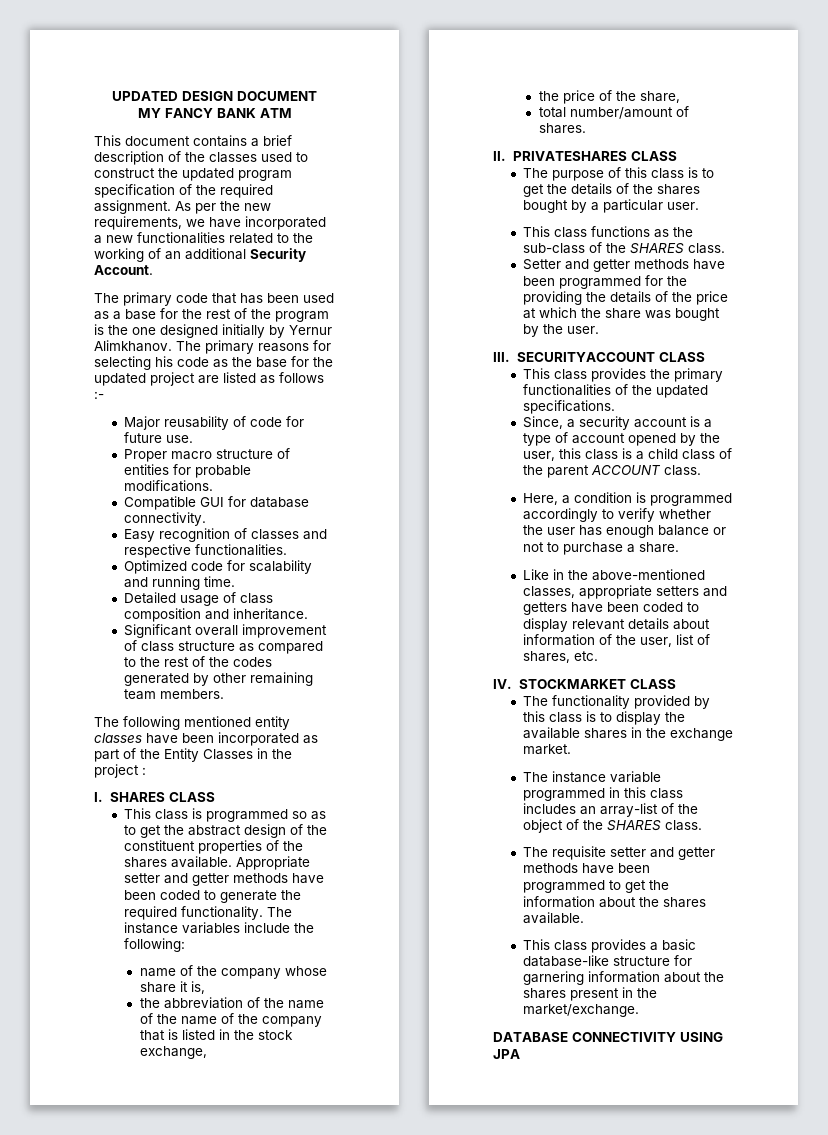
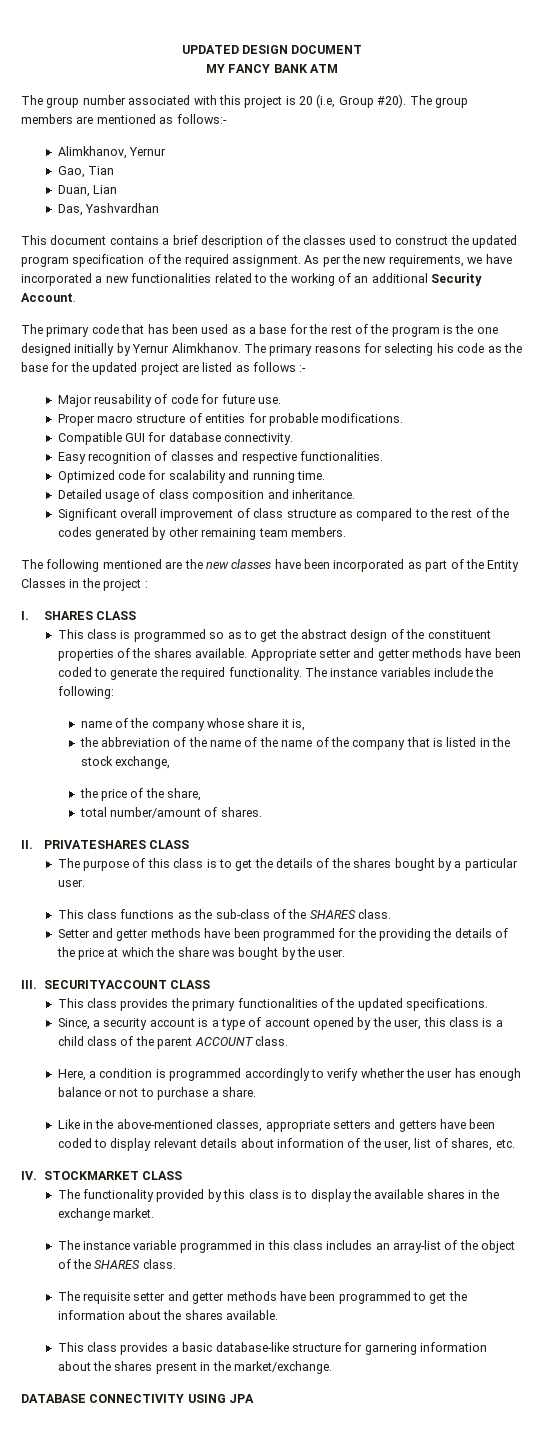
+ The group number associated with this project is 20 (i.e, Group #20). The group members are mentioned as follows:-
+ Alimkhanov, Yernur
+ Gao, Tian
+ Duan, Lian
+ Das, Yashvardhan
- The following mentioned entity classes have been incorporated as part of the Entity Classes in the project :
+ The following mentioned are the new classes have been incorporated as part of the Entity Classes in the project :

